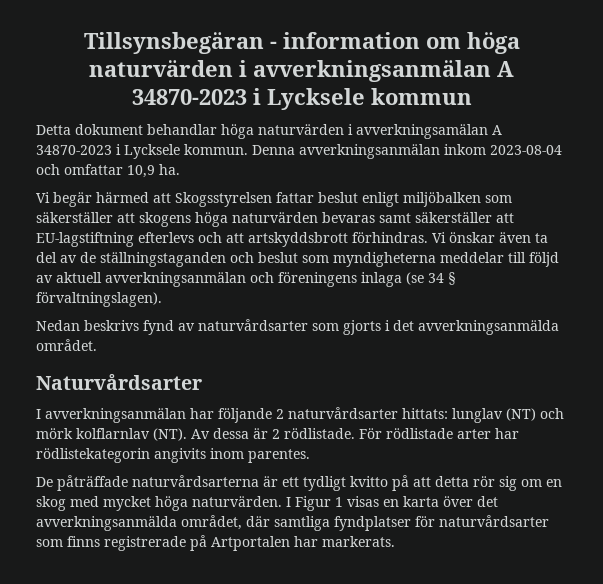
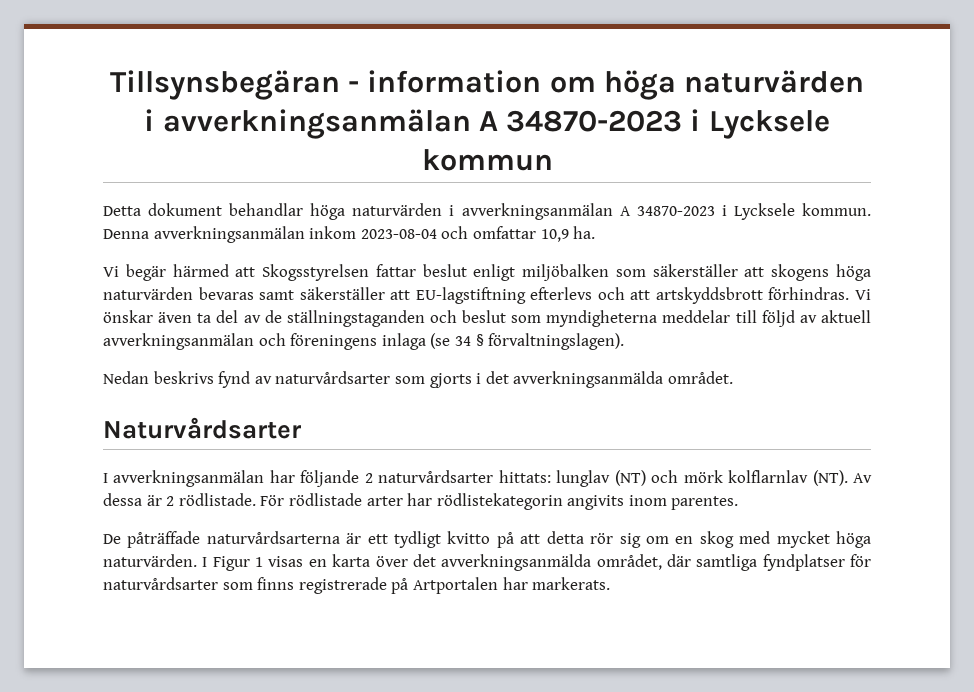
- Detta dokument behandlar höga naturvärden i avverkningsamälan A 34870-2023 i Lycksele kommun.
+ Detta dokument behandlar höga naturvärden i avverkningsanmälan A 34870-2023 i Lycksele kommun.

